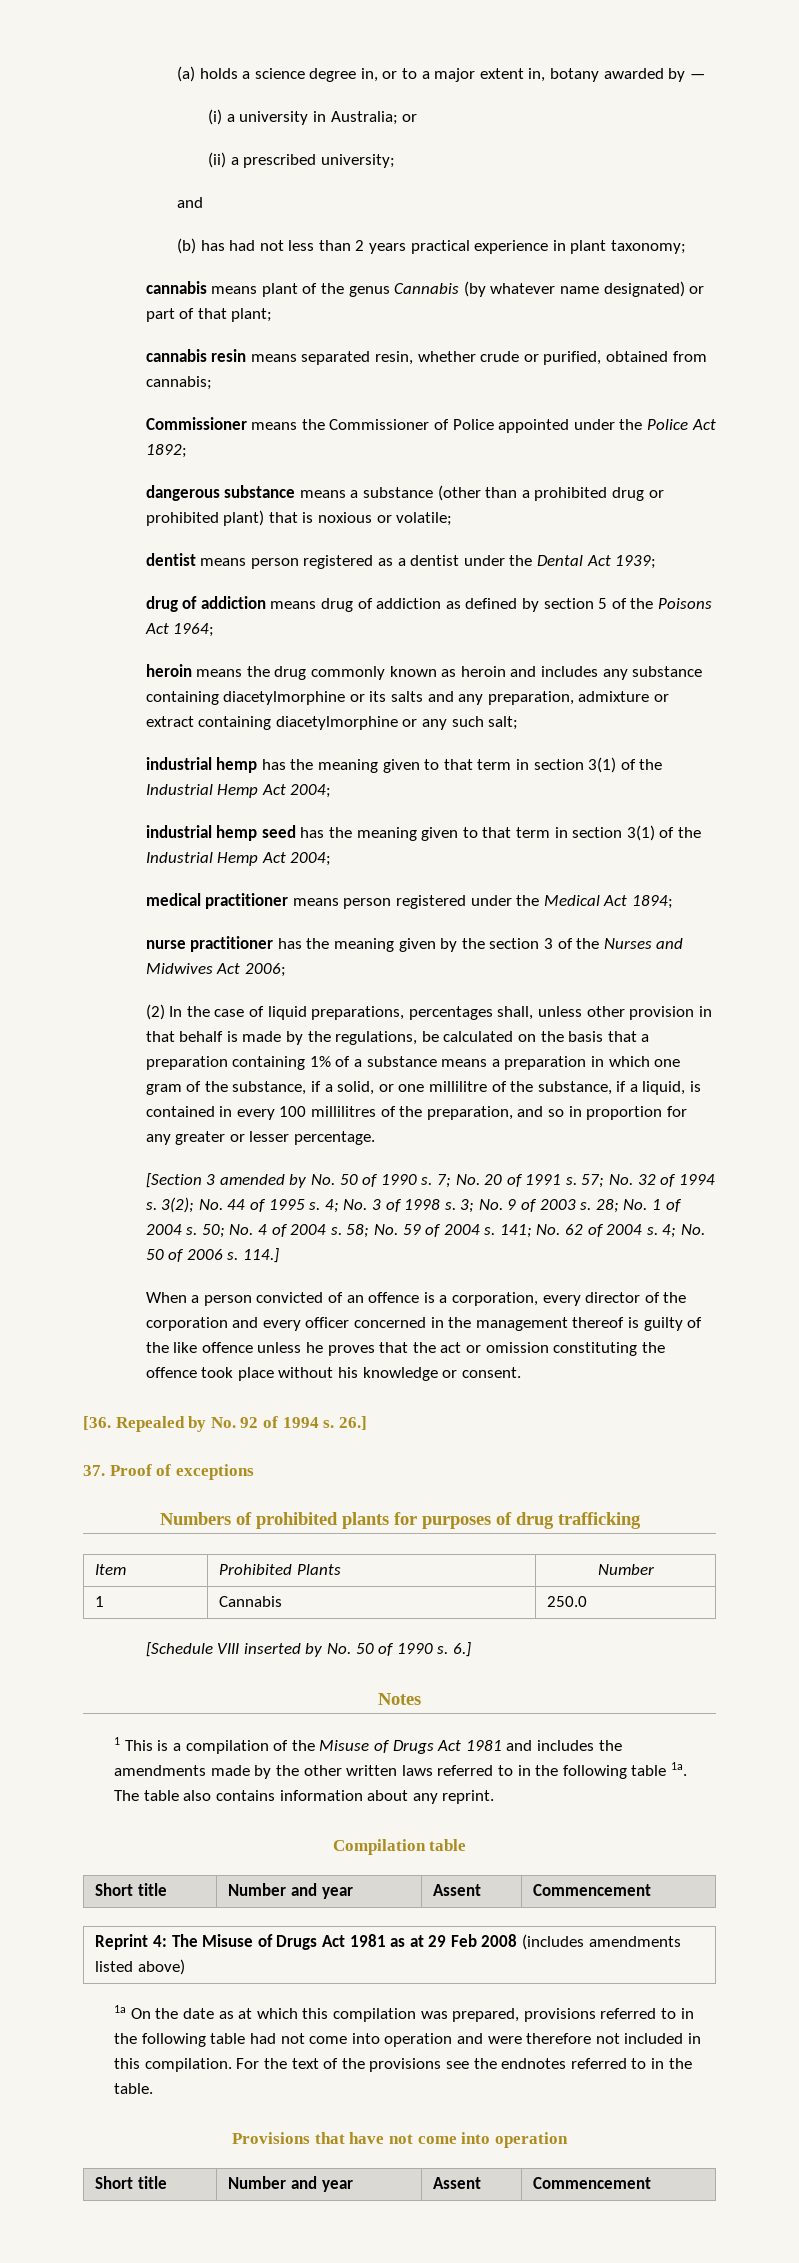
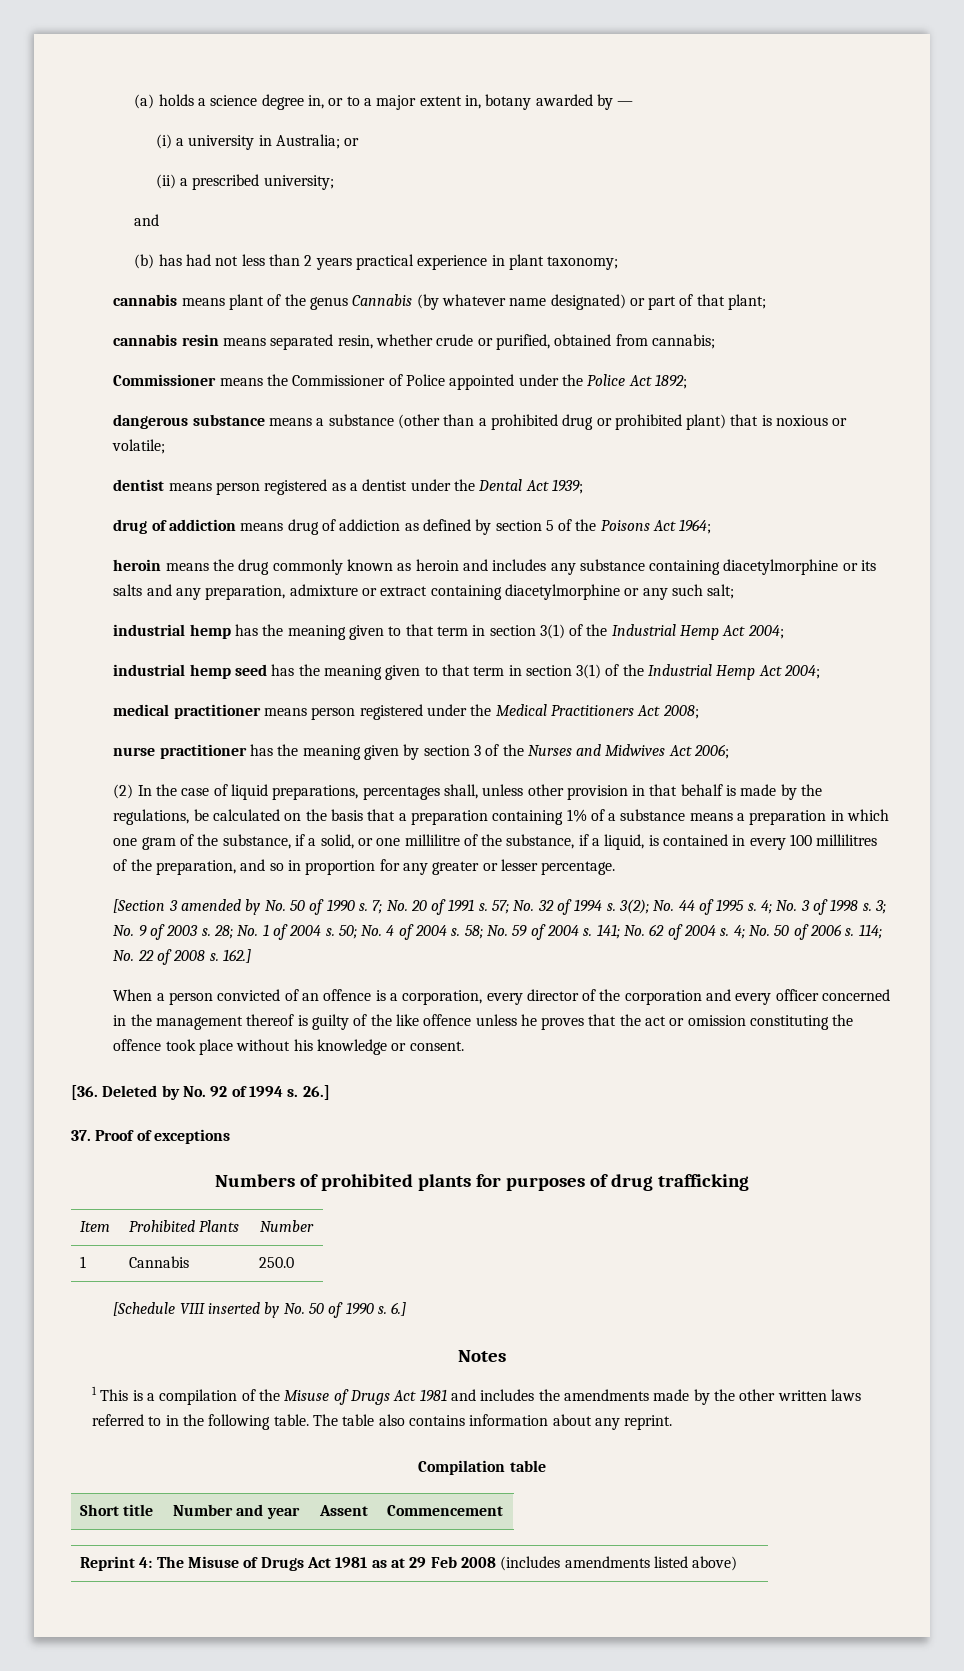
- medical practitioner means person registered under the Medical Act 1894;
+ medical practitioner means person registered under the Medical Practitioners Act 2008;
- nurse practitioner has the meaning given by the section 3 of the Nurses and Midwives Act 2006;
+ nurse practitioner has the meaning given by section 3 of the Nurses and Midwives Act 2006;
- 114.]
+ 114; No. 22 of 2008 s. 162.]
- [36. Repealed by No. 92 of 1994 s.
+ [36. Deleted by No. 92 of 1994 s.
- 1 This is a compilation of the Misuse of Drugs Act 1981 and includes the amendments made by the other written laws referred to in the following table 1a.
+ 1 This is a compilation of the Misuse of Drugs Act 1981 and includes the amendments made by the other written laws referred to in the following table.
- 1a On the date as at which this compilation was prepared, provisions referred to in the following table had not come into operation and were therefore not included in this compilation. For the text of the provisions see the endnotes referred to in the table.
- Provisions that have not come into operation
- Short title | Number and year | Assent | Commencement

